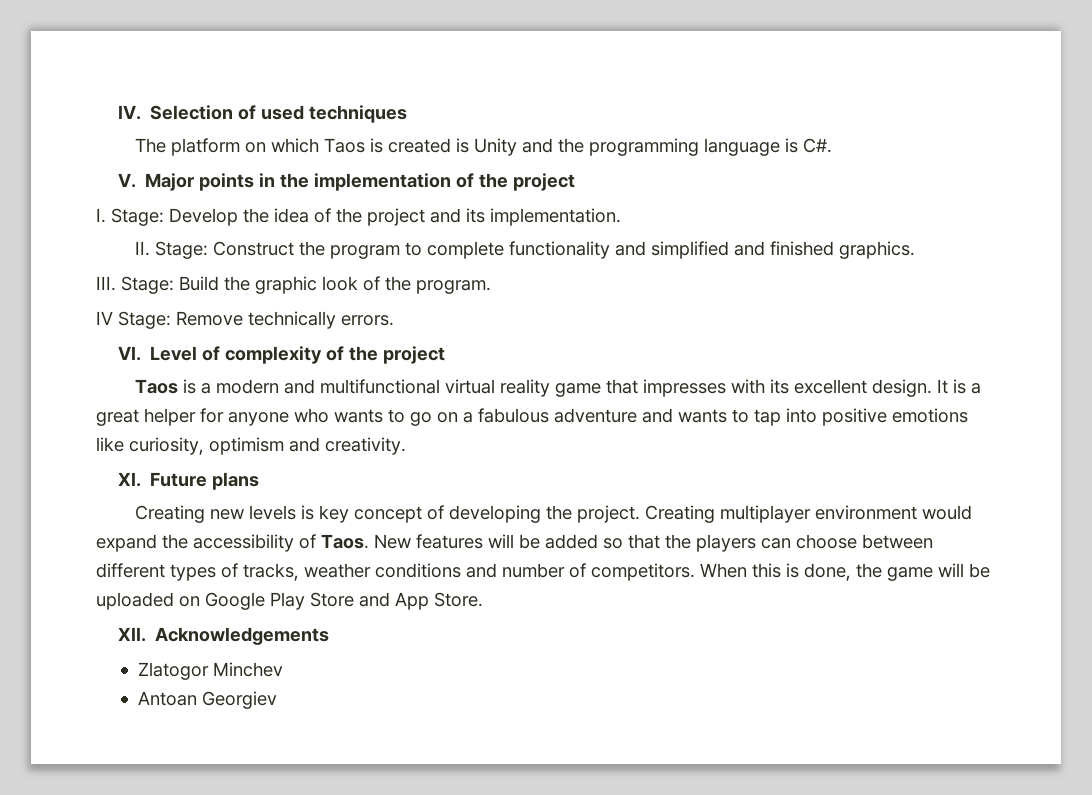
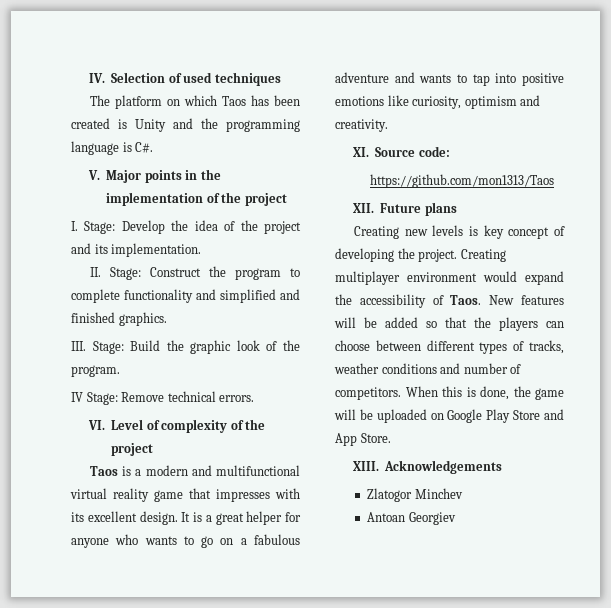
- The platform on which Taos is created is Unity and the programming language is C#.
+ The platform on which Taos has been created is Unity and the programming language is C#.
- IV Stage: Remove technically errors.
+ IV Stage: Remove technical errors.
- XI. Future plans
+ XI. Source code:
+ https://github.com/mon1313/Taos
+ XII. Future plans
- XII. Acknowledgements
+ XIII. Acknowledgements

